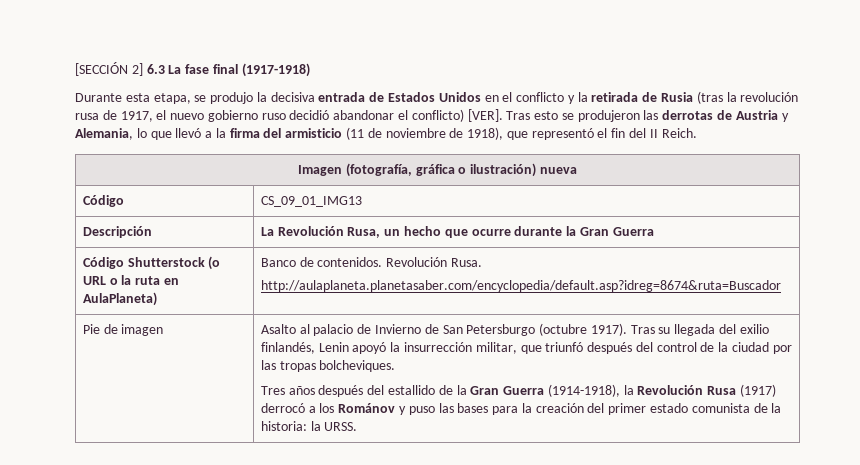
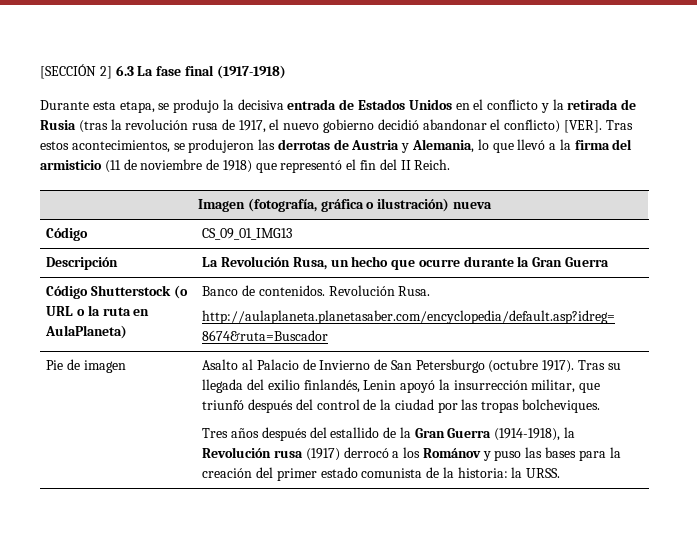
- Durante esta etapa, se produjo la decisiva entrada de Estados Unidos en el conflicto y la retirada de Rusia (tras la revolución rusa de 1917, el nuevo gobierno ruso decidió abandonar el conflicto) [VER].
+ Durante esta etapa, se produjo la decisiva entrada de Estados Unidos en el conflicto y la retirada de Rusia (tras la revolución rusa de 1917, el nuevo gobierno decidió abandonar el conflicto) [VER].
- Tras esto se produjeron las derrotas de Austria y Alemania, lo que llevó a la firma del armisticio (11 de noviembre de 1918), que representó el fin del II Reich.
+ Tras estos acontecimientos, se produjeron las derrotas de Austria y Alemania, lo que llevó a la firma del armisticio (11 de noviembre de 1918) que representó el fin del II Reich.
- Asalto al palacio de Invierno de San Petersburgo (octubre 1917).
+ Asalto al Palacio de Invierno de San Petersburgo (octubre 1917).
- Tres años después del estallido de la Gran Guerra (1914-1918), la Revolución Rusa (1917) derrocó a los Románov y puso las bases para la creación del primer estado comunista de la historia: la URSS.
+ Tres años después del estallido de la Gran Guerra (1914-1918), la Revolución rusa (1917) derrocó a los Románov y puso las bases para la creación del primer estado comunista de la historia: la URSS.

